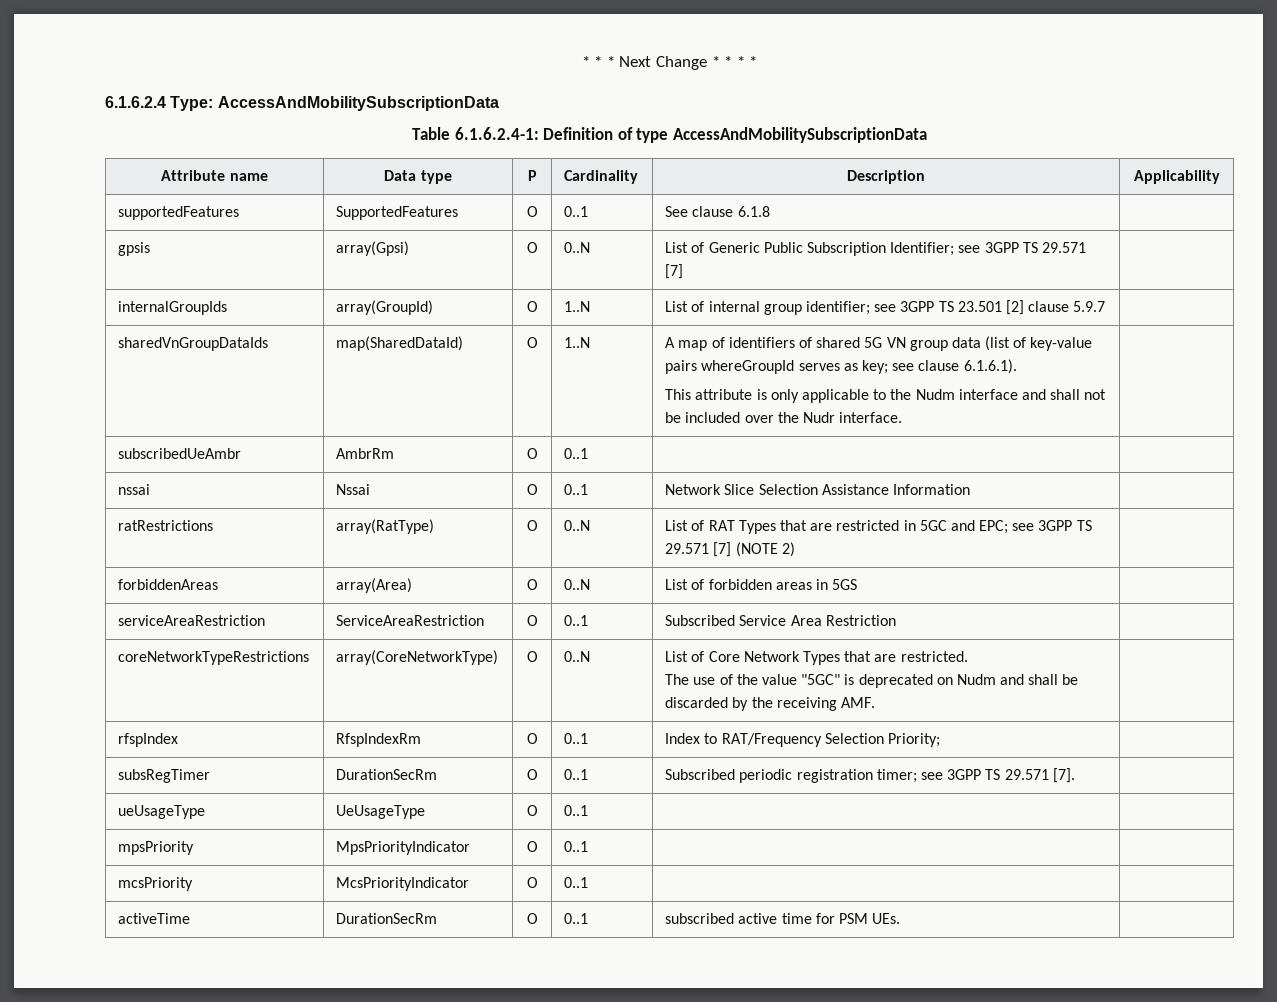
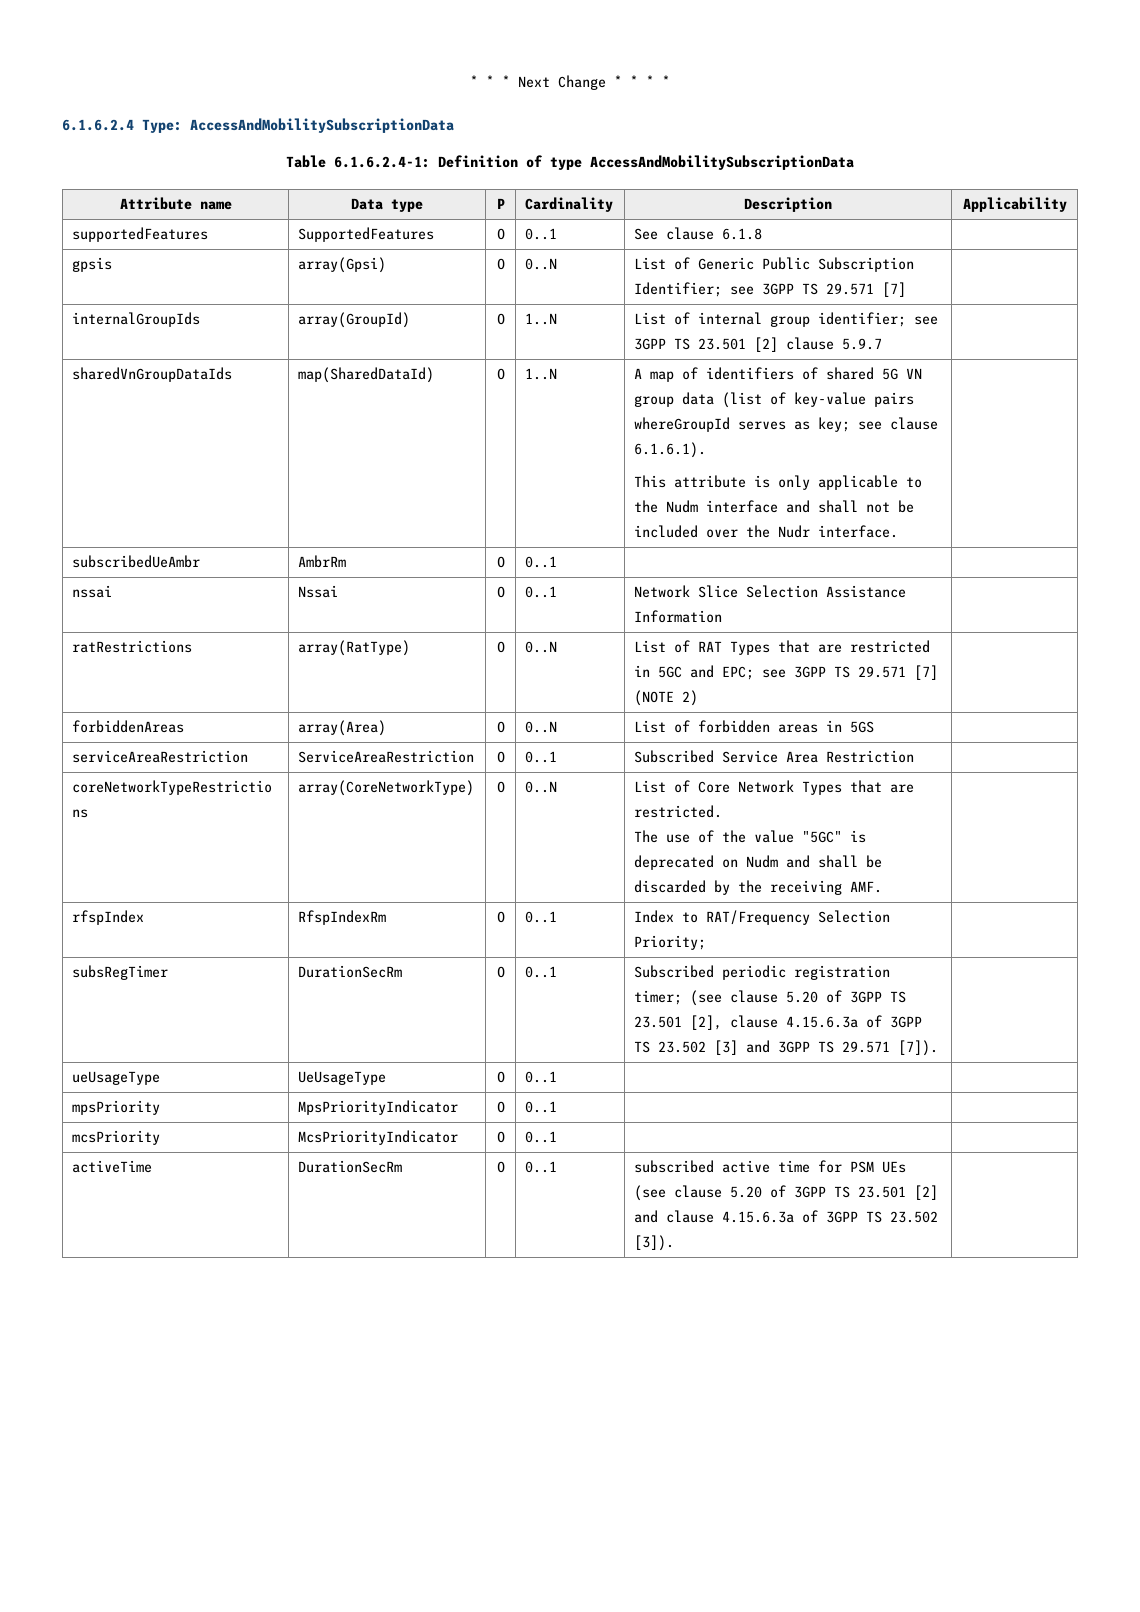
- subsRegTimer | DurationSecRm | O | 0..1 | Subscribed periodic registration timer; see 3GPP TS 29.571 [7]. |
+ subsRegTimer | DurationSecRm | O | 0..1 | Subscribed periodic registration timer; (see clause 5.20 of 3GPP TS 23.501 [2], clause 4.15.6.3a of 3GPP TS 23.502 [3] and 3GPP TS 29.571 [7]). |
- activeTime | DurationSecRm | O | 0..1 | subscribed active time for PSM UEs. |
+ activeTime | DurationSecRm | O | 0..1 | subscribed active time for PSM UEs (see clause 5.20 of 3GPP TS 23.501 [2] and clause 4.15.6.3a of 3GPP TS 23.502 [3]). |

